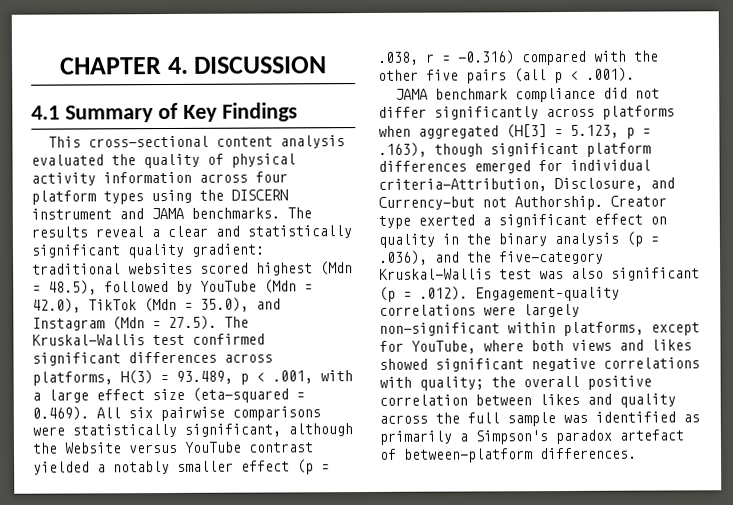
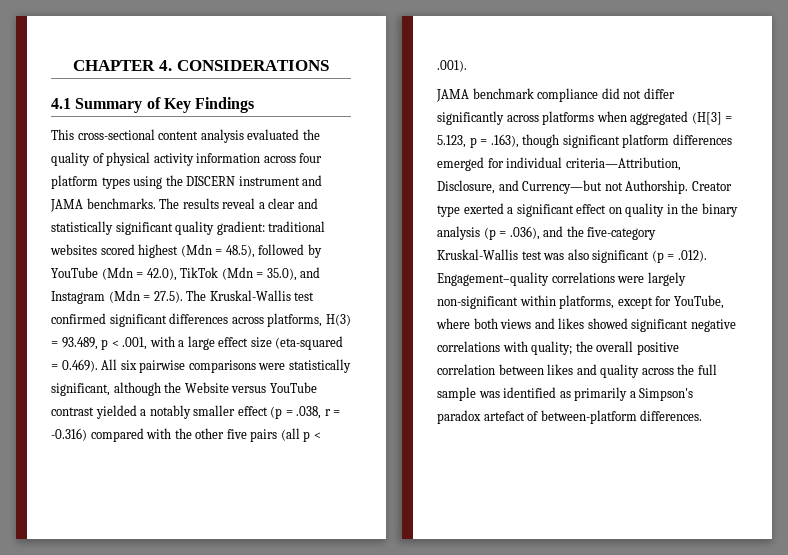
- CHAPTER 4. DISCUSSION
+ CHAPTER 4. CONSIDERATIONS

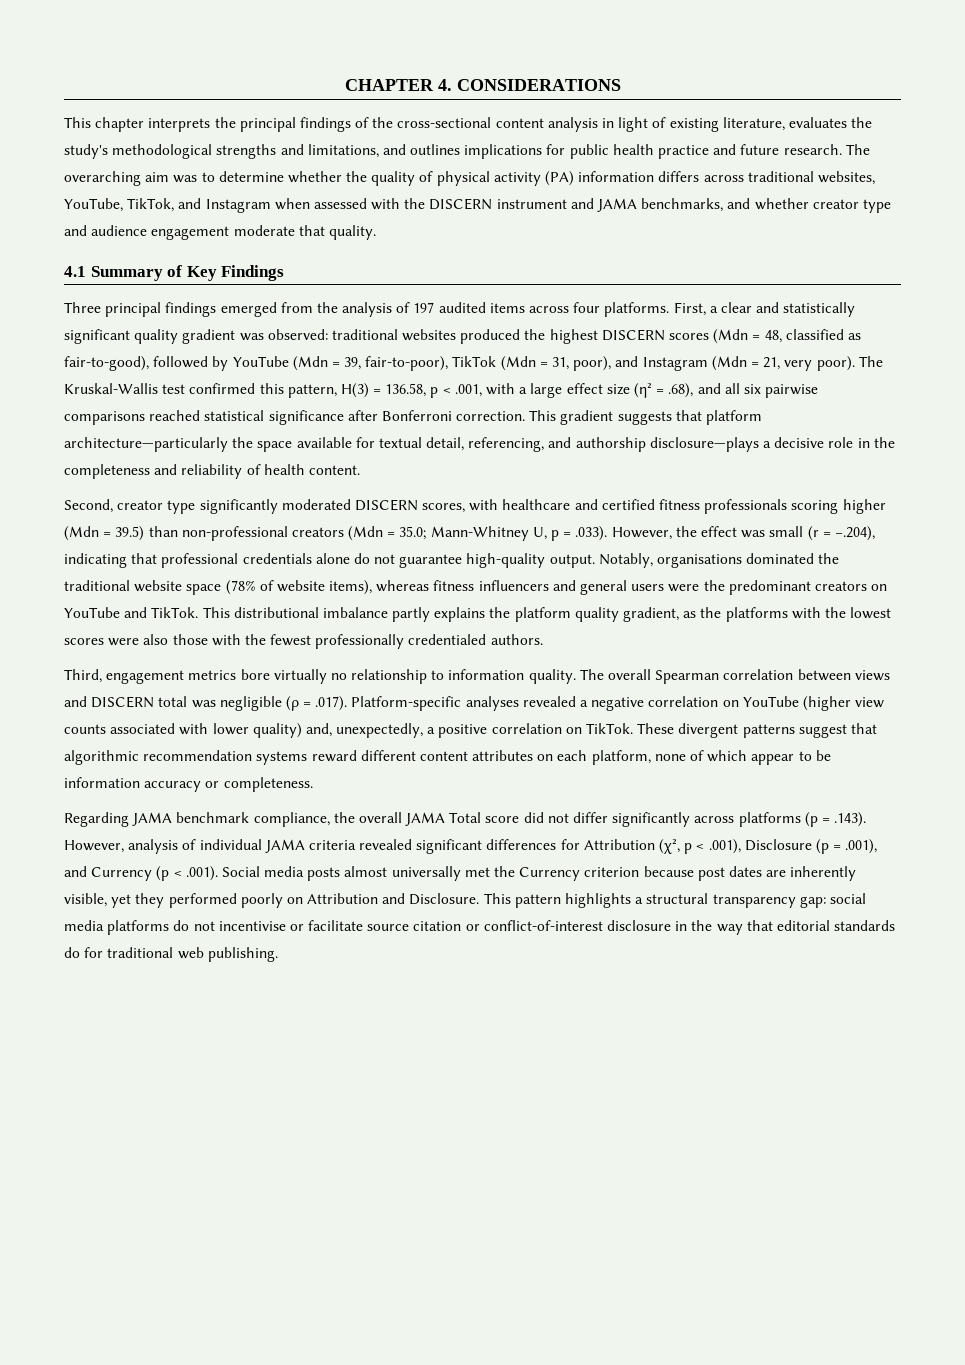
+ This chapter interprets the principal findings of the cross-sectional content analysis in light of existing literature, evaluates the study's methodological strengths and limitations, and outlines implications for public health practice and future research. The overarching aim was to determine whether the quality of physical activity (PA) information differs across traditional websites, YouTube, TikTok, and Instagram when assessed with the DISCERN instrument and JAMA benchmarks, and whether creator type and audience engagement moderate that quality.
- This cross-sectional content analysis evaluated the quality of physical activity information across four platform types using the DISCERN instrument and JAMA benchmarks. The results reveal a clear and statistically significant quality gradient: traditional websites scored highest (Mdn = 48.5), followed by YouTube (Mdn = 42.0), TikTok (Mdn = 35.0), and Instagram (Mdn = 27.5). The Kruskal-Wallis test confirmed significant differences across platforms, H(3) = 93.489, p < .001, with a large effect size (eta-squared = 0.469). All six pairwise comparisons were statistically significant, although the Website versus YouTube contrast yielded a notably smaller effect (p = .038, r = -0.316) compared with the other five pairs (all p < .001).
- JAMA benchmark compliance did not differ significantly across platforms when aggregated (H[3] = 5.123, p = .163), though significant platform differences emerged for individual criteria—Attribution, Disclosure, and Currency—but not Authorship. Creator type exerted a significant effect on quality in the binary analysis (p = .036), and the five-category Kruskal-Wallis test was also significant (p = .012). Engagement–quality correlations were largely non-significant within platforms, except for YouTube, where both views and likes showed significant negative correlations with quality; the overall positive correlation between likes and quality across the full sample was identified as primarily a Simpson's paradox artefact of between-platform differences.
+ Three principal findings emerged from the analysis of 197 audited items across four platforms. First, a clear and statistically significant quality gradient was observed: traditional websites produced the highest DISCERN scores (Mdn = 48, classified as fair-to-good), followed by YouTube (Mdn = 39, fair-to-poor), TikTok (Mdn = 31, poor), and Instagram (Mdn = 21, very poor). The Kruskal-Wallis test confirmed this pattern, H(3) = 136.58, p < .001, with a large effect size (η² = .68), and all six pairwise comparisons reached statistical significance after Bonferroni correction. This gradient suggests that platform architecture—particularly the space available for textual detail, referencing, and authorship disclosure—plays a decisive role in the completeness and reliability of health content.
+ Second, creator type significantly moderated DISCERN scores, with healthcare and certified fitness professionals scoring higher (Mdn = 39.5) than non-professional creators (Mdn = 35.0; Mann-Whitney U, p = .033). However, the effect was small (r = −.204), indicating that professional credentials alone do not guarantee high-quality output. Notably, organisations dominated the traditional website space (78% of website items), whereas fitness influencers and general users were the predominant creators on YouTube and TikTok. This distributional imbalance partly explains the platform quality gradient, as the platforms with the lowest scores were also those with the fewest professionally credentialed authors.
+ Third, engagement metrics bore virtually no relationship to information quality. The overall Spearman correlation between views and DISCERN total was negligible (ρ = .017). Platform-specific analyses revealed a negative correlation on YouTube (higher view counts associated with lower quality) and, unexpectedly, a positive correlation on TikTok. These divergent patterns suggest that algorithmic recommendation systems reward different content attributes on each platform, none of which appear to be information accuracy or completeness.
+ Regarding JAMA benchmark compliance, the overall JAMA Total score did not differ significantly across platforms (p = .143). However, analysis of individual JAMA criteria revealed significant differences for Attribution (χ², p < .001), Disclosure (p = .001), and Currency (p < .001). Social media posts almost universally met the Currency criterion because post dates are inherently visible, yet they performed poorly on Attribution and Disclosure. This pattern highlights a structural transparency gap: social media platforms do not incentivise or facilitate source citation or conflict-of-interest disclosure in the way that editorial standards do for traditional web publishing.

